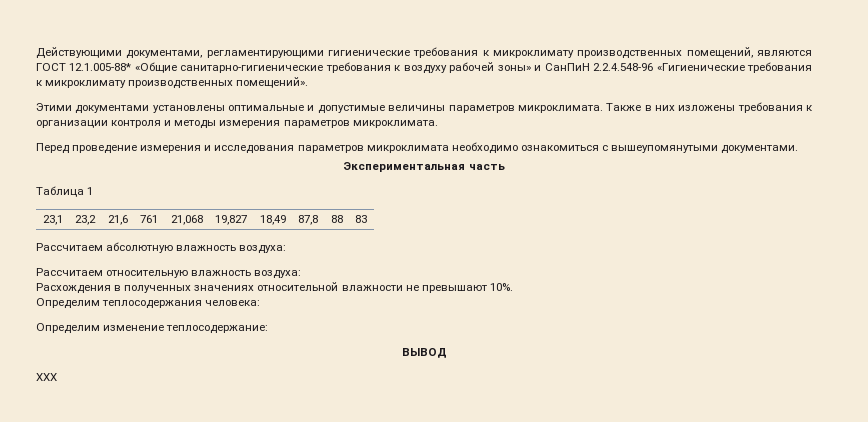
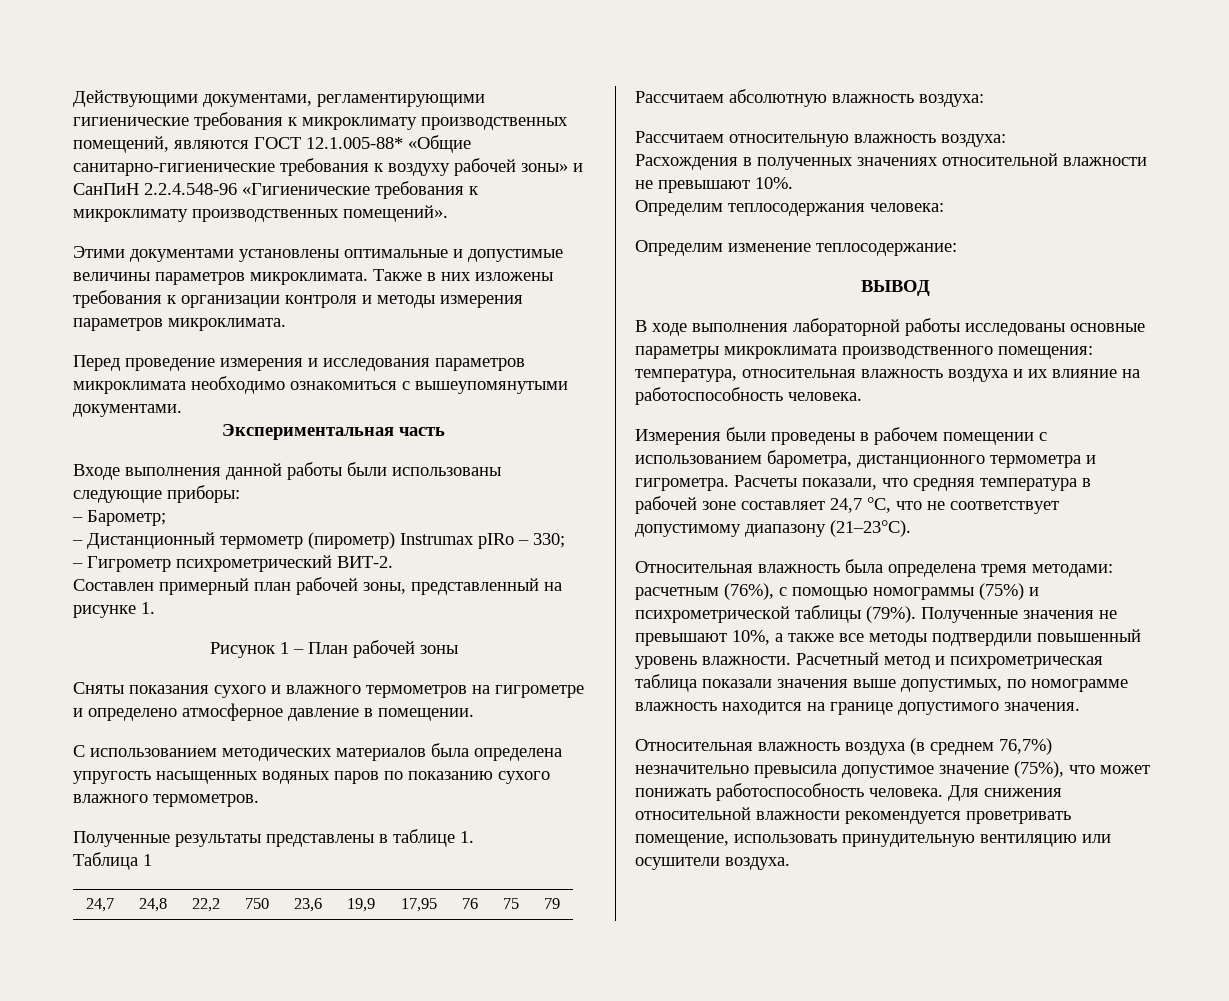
+ Входе выполнения данной работы были использованы следующие приборы:
+ – Барометр;
+ – Дистанционный термометр (пирометр) Instrumax pIRo – 330;
+ – Гигрометр психрометрический ВИТ-2.
+ Составлен примерный план рабочей зоны, представленный на рисунке 1.
+ Рисунок 1 – План рабочей зоны
+ Сняты показания сухого и влажного термометров на гигрометре и определено атмосферное давление в помещении.
+ С использованием методических материалов была определена упругость насыщенных водяных паров по показанию сухого влажного термометров.
+ Полученные результаты представлены в таблице 1.
  Таблица 1
- 23,1 | 23,2 | 21,6 | 761 | 21,068 | 19,827 | 18,49 | 87,8 | 88 | 83
+ 24,7 | 24,8 | 22,2 | 750 | 23,6 | 19,9 | 17,95 | 76 | 75 | 79
- XXX
+ В ходе выполнения лабораторной работы исследованы основные параметры микроклимата производственного помещения: температура, относительная влажность воздуха и их влияние на работоспособность человека.
+ Измерения были проведены в рабочем помещении с использованием барометра, дистанционного термометра и гигрометра. Расчеты показали, что средняя температура в рабочей зоне составляет 24,7 °C, что не соответствует допустимому диапазону (21–23°C).
+ Относительная влажность была определена тремя методами: расчетным (76%), с помощью номограммы (75%) и психрометрической таблицы (79%). Полученные значения не превышают 10%, а также все методы подтвердили повышенный уровень влажности. Расчетный метод и психрометрическая таблица показали значения выше допустимых, по номограмме влажность находится на границе допустимого значения.
+ Относительная влажность воздуха (в среднем 76,7%) незначительно превысила допустимое значение (75%), что может понижать работоспособность человека. Для снижения относительной влажности рекомендуется проветривать помещение, использовать принудительную вентиляцию или осушители воздуха.

